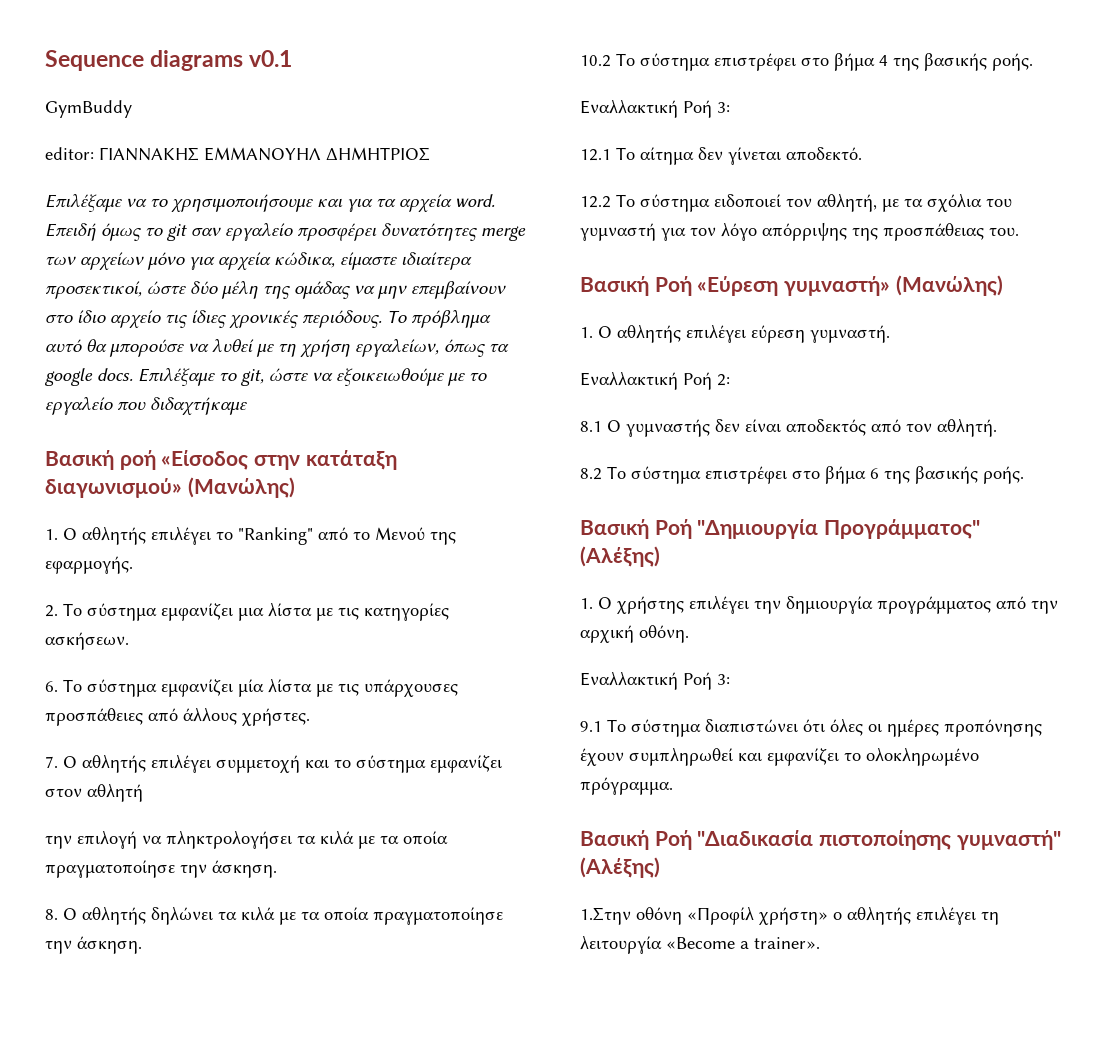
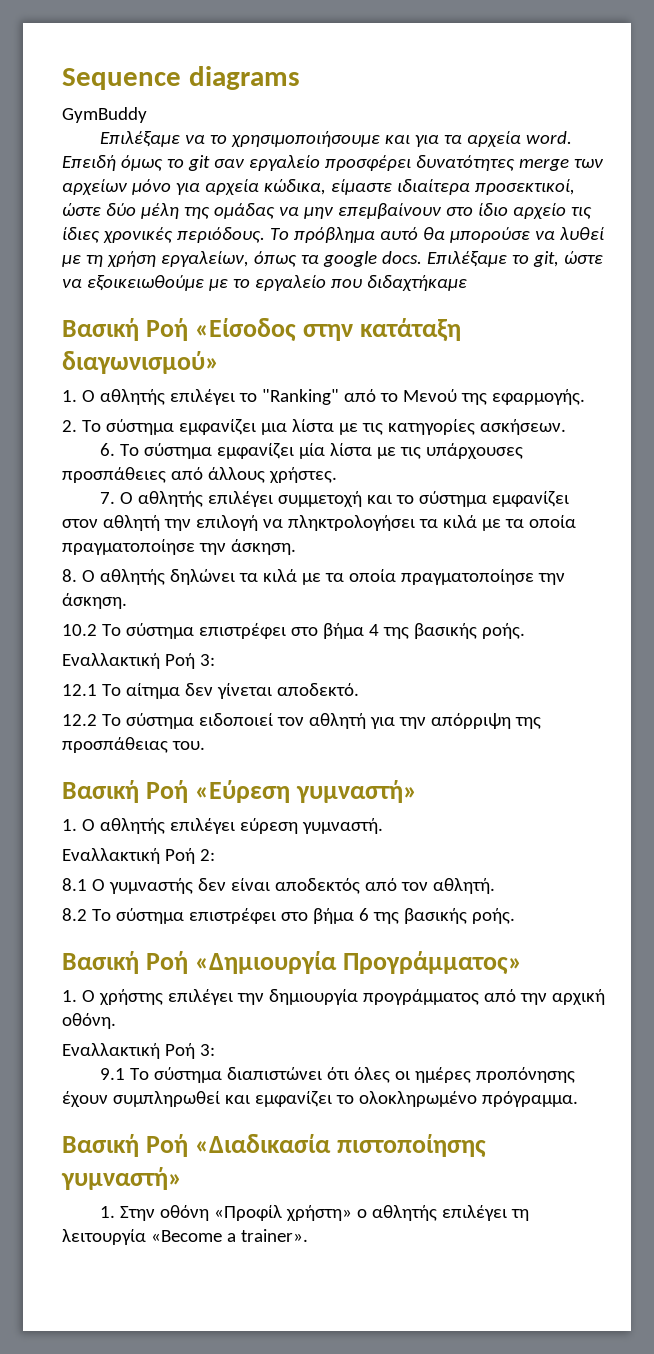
- Sequence diagrams v0.1
+ Sequence diagrams
- editor: ΓΙΑΝΝΑΚΗΣ ΕΜΜΑΝΟΥΗΛ ΔΗΜΗΤΡΙΟΣ
- Βασική ροή «Είσοδος στην κατάταξη διαγωνισμού» (Μανώλης)
+ Βασική Ροή «Είσοδος στην κατάταξη διαγωνισμού»
- 7. Ο αθλητής επιλέγει συμμετοχή και το σύστημα εμφανίζει στον αθλητή
- την επιλογή να πληκτρολογήσει τα κιλά με τα οποία πραγματοποίησε την άσκηση.
+ 7. Ο αθλητής επιλέγει συμμετοχή και το σύστημα εμφανίζει στον αθλητή την επιλογή να πληκτρολογήσει τα κιλά με τα οποία πραγματοποίησε την άσκηση.
- 12.2 Το σύστημα ειδοποιεί τον αθλητή, με τα σχόλια του γυμναστή για τον λόγο απόρριψης της προσπάθειας του.
+ 12.2 Το σύστημα ειδοποιεί τον αθλητή για την απόρριψη της προσπάθειας του.
- Βασική Ροή «Εύρεση γυμναστή» (Μανώλης)
+ Βασική Ροή «Εύρεση γυμναστή»
- Βασική Ροή "Δημιουργία Προγράμματος" (Αλέξης)
+ Βασική Ροή «Δημιουργία Προγράμματος»
- Βασική Ροή "Διαδικασία πιστοποίησης γυμναστή" (Αλέξης)
- 1.Στην οθόνη «Προφίλ χρήστη» ο αθλητής επιλέγει τη λειτουργία «Become a trainer».
+ Βασική Ροή «Διαδικασία πιστοποίησης γυμναστή»
+ 1. Στην οθόνη «Προφίλ χρήστη» ο αθλητής επιλέγει τη λειτουργία «Become a trainer».

